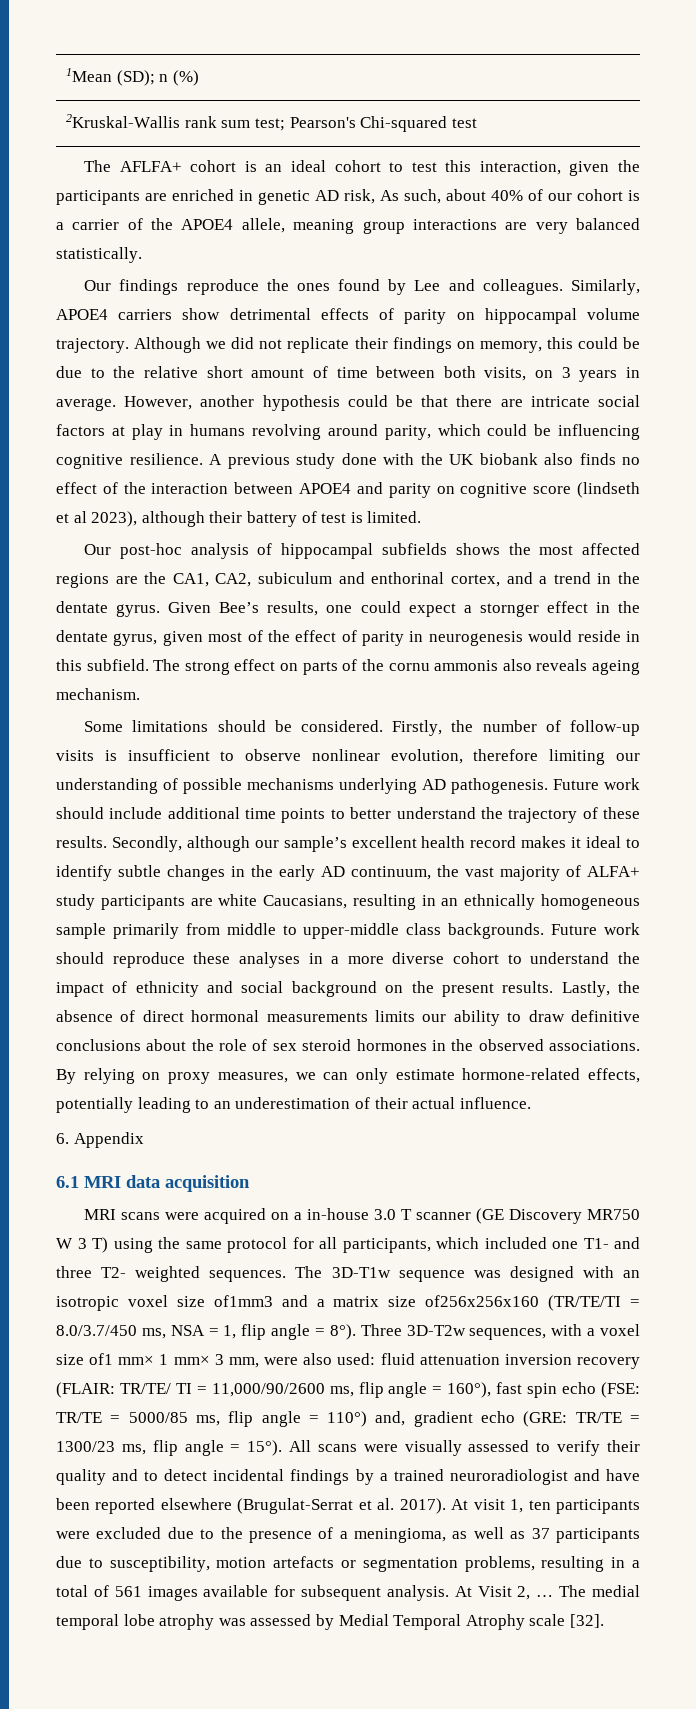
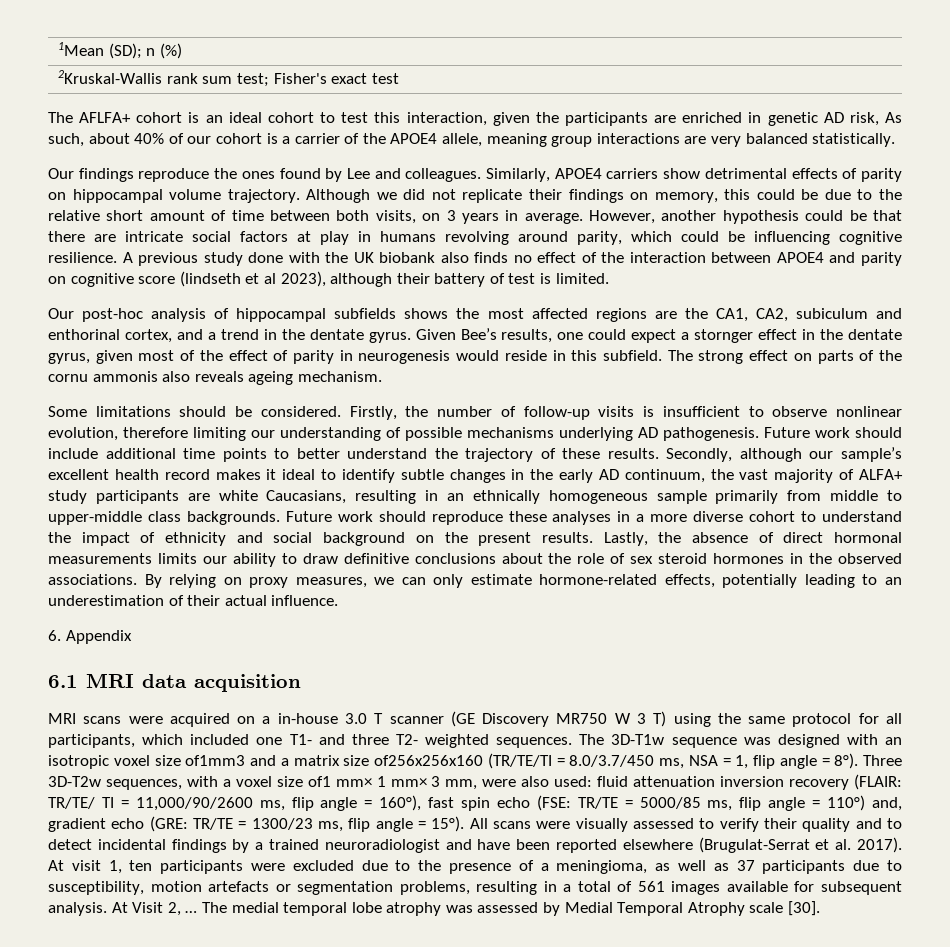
- 2Kruskal-Wallis rank sum test; Pearson's Chi-squared test
+ 2Kruskal-Wallis rank sum test; Fisher's exact test
- The medial temporal lobe atrophy was assessed by Medial Temporal Atrophy scale [32].
+ The medial temporal lobe atrophy was assessed by Medial Temporal Atrophy scale [30].

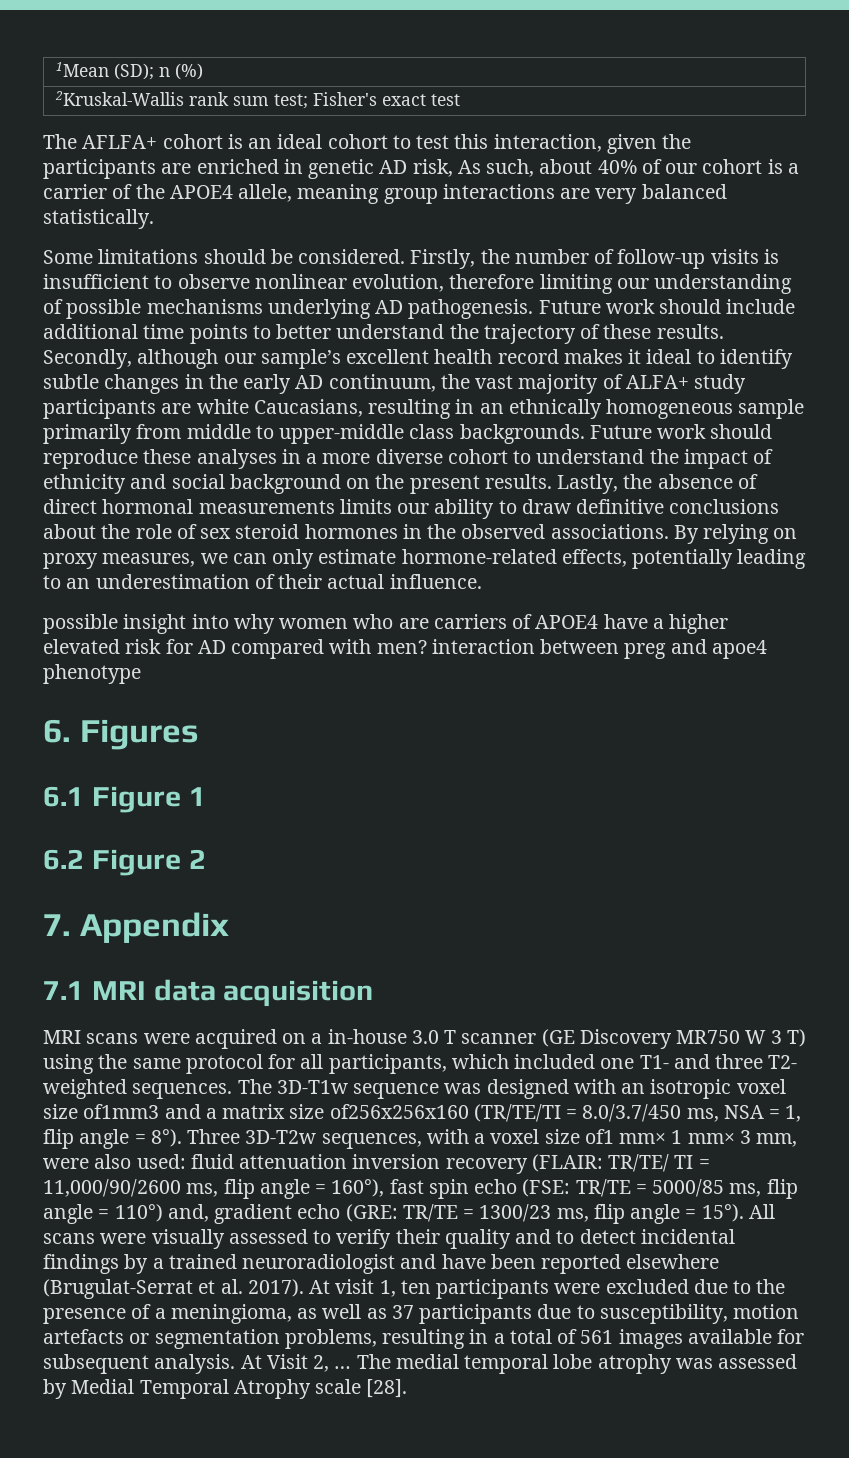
- Our findings reproduce the ones found by Lee and colleagues. Similarly, APOE4 carriers show detrimental effects of parity on hippocampal volume trajectory. Although we did not replicate their findings on memory, this could be due to the relative short amount of time between both visits, on 3 years in average. However, another hypothesis could be that there are intricate social factors at play in humans revolving around parity, which could be influencing cognitive resilience. A previous study done with the UK biobank also finds no effect of the interaction between APOE4 and parity on cognitive score (lindseth et al 2023), although their battery of test is limited.
- Our post-hoc analysis of hippocampal subfields shows the most affected regions are the CA1, CA2, subiculum and enthorinal cortex, and a trend in the dentate gyrus. Given Bee’s results, one could expect a stornger effect in the dentate gyrus, given most of the effect of parity in neurogenesis would reside in this subfield. The strong effect on parts of the cornu ammonis also reveals ageing mechanism.
- 6. Appendix
+ possible insight into why women who are carriers of APOE4 have a higher elevated risk for AD compared with men? interaction between preg and apoe4 phenotype
+ 6. Figures
+ 6.1 Figure 1
+ 6.2 Figure 2
+ 7. Appendix
- 6.1 MRI data acquisition
+ 7.1 MRI data acquisition
- The medial temporal lobe atrophy was assessed by Medial Temporal Atrophy scale [30].
+ The medial temporal lobe atrophy was assessed by Medial Temporal Atrophy scale [28].

